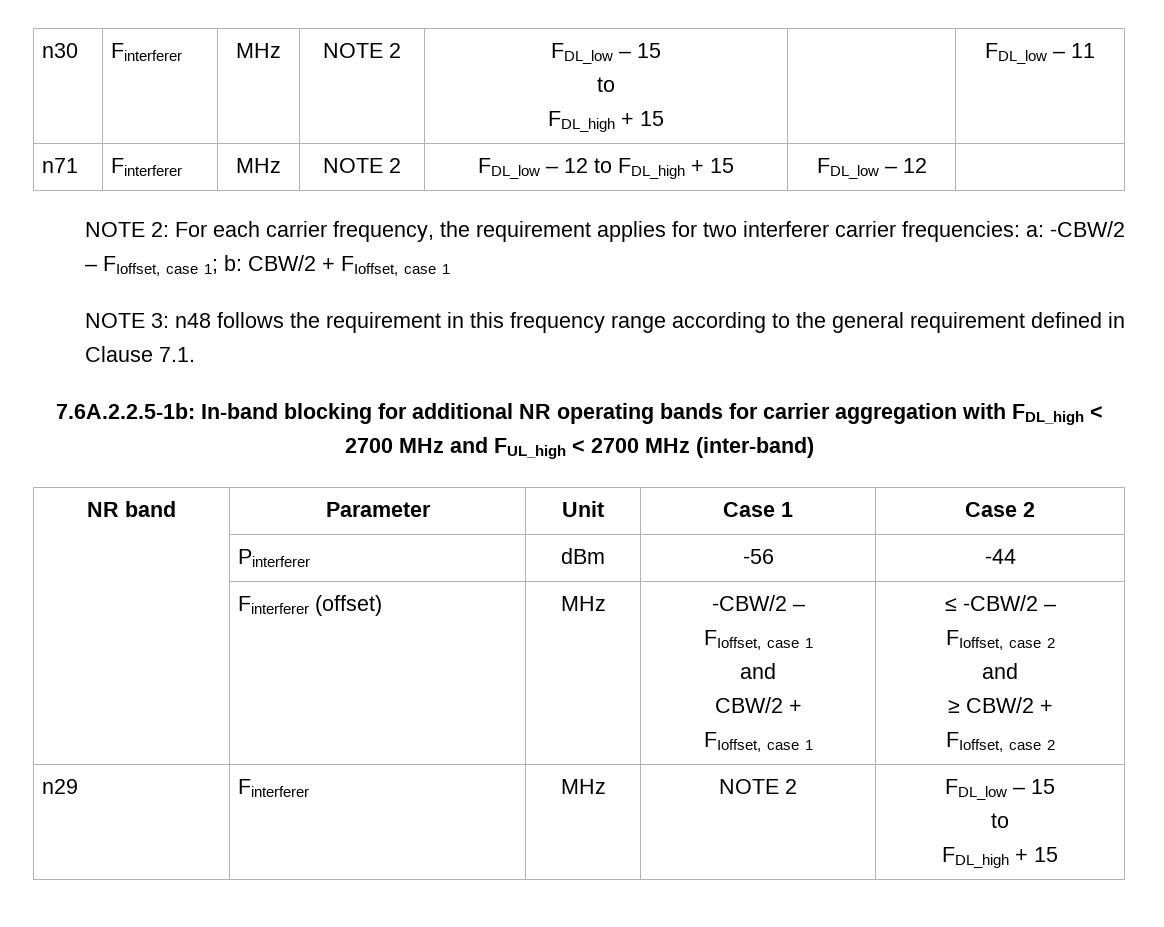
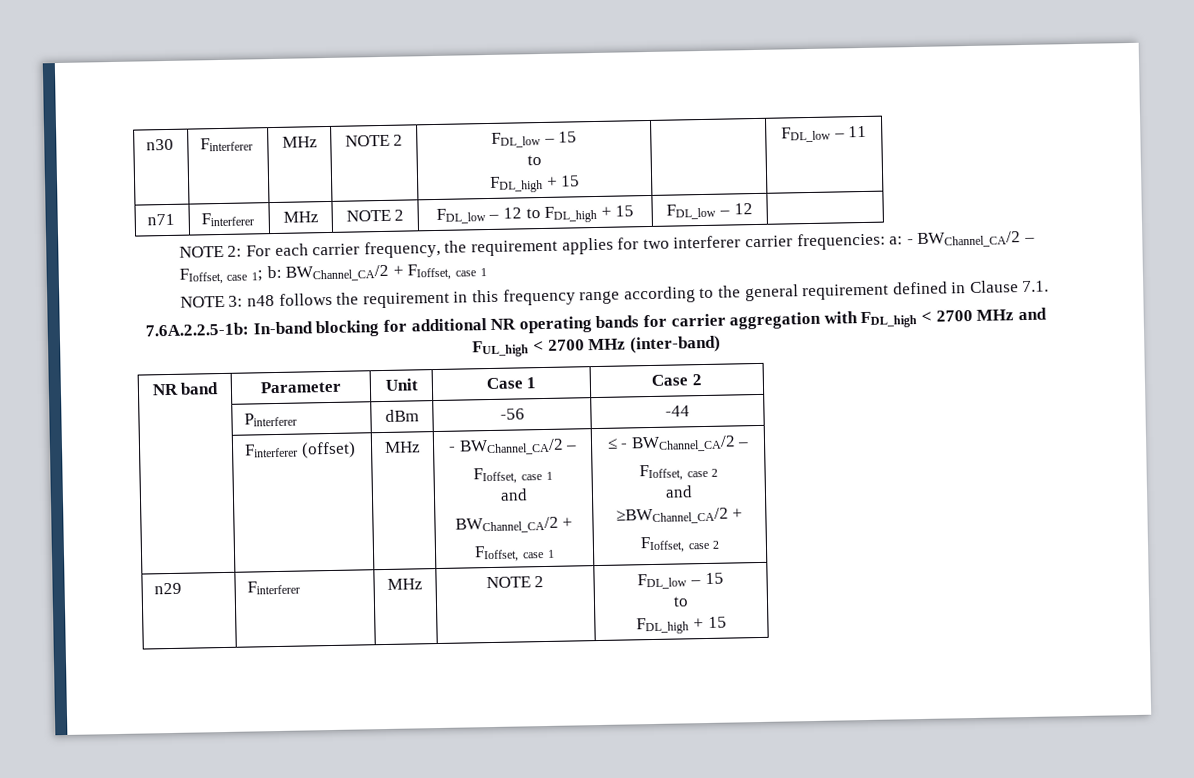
- NOTE 2: For each carrier frequency, the requirement applies for two interferer carrier frequencies: a: -CBW/2 – FIoffset, case 1; b: CBW/2 + FIoffset, case 1
+ NOTE 2: For each carrier frequency, the requirement applies for two interferer carrier frequencies: a: - BWChannel_CA/2 – FIoffset, case 1; b: BWChannel_CA/2 + FIoffset, case 1
- | Finterferer (offset) | MHz | -CBW/2 –
+ | Finterferer (offset) | MHz | - BWChannel_CA/2 –
  FIoffset, case 1
  and
- CBW/2 +
- FIoffset, case 1 | ≤ -CBW/2 –
+ BWChannel_CA/2 +
+ FIoffset, case 1 | ≤ - BWChannel_CA/2 –
  FIoffset, case 2
  and
- ≥ CBW/2 +
+ ≥BWChannel_CA/2 +

